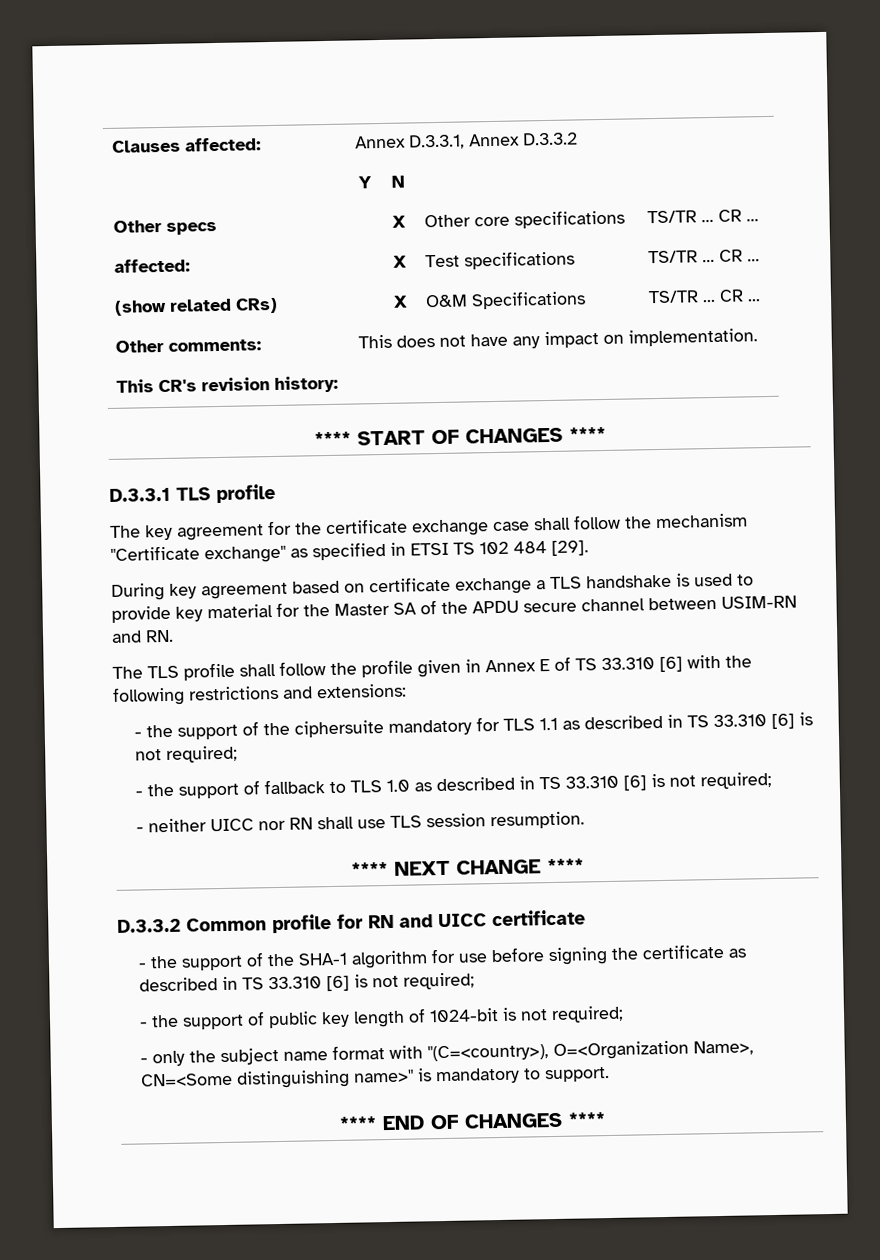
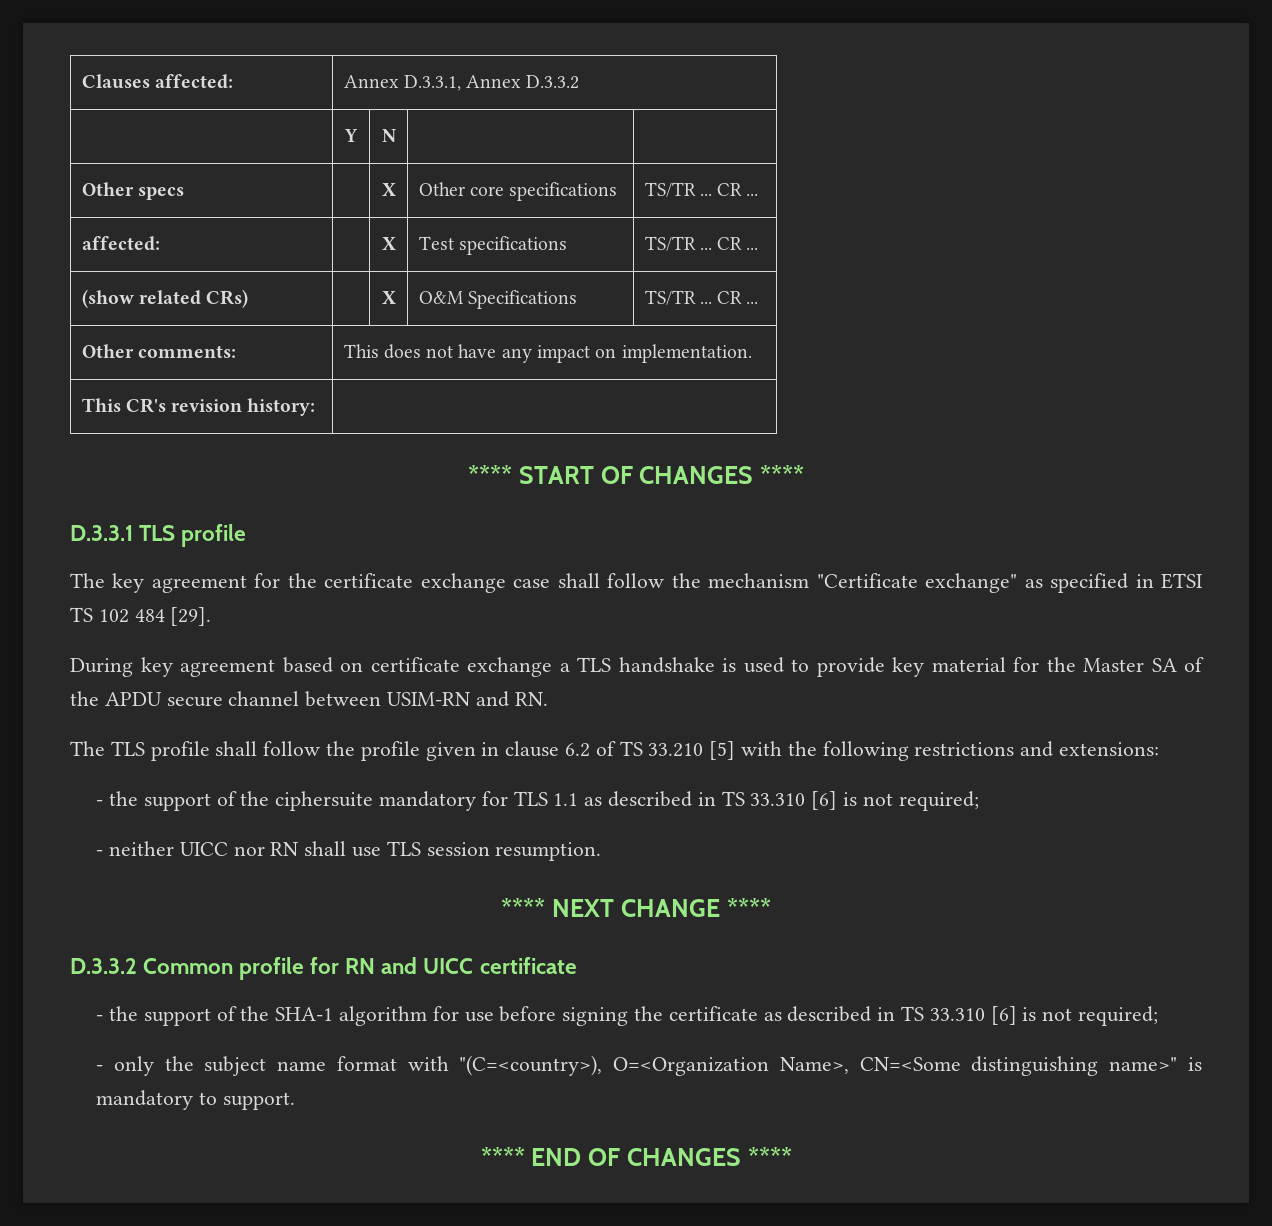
- The TLS profile shall follow the profile given in Annex E of TS 33.310 [6] with the following restrictions and extensions:
+ The TLS profile shall follow the profile given in clause 6.2 of TS 33.210 [5] with the following restrictions and extensions:
- - the support of fallback to TLS 1.0 as described in TS 33.310 [6] is not required;
- - the support of public key length of 1024-bit is not required;

